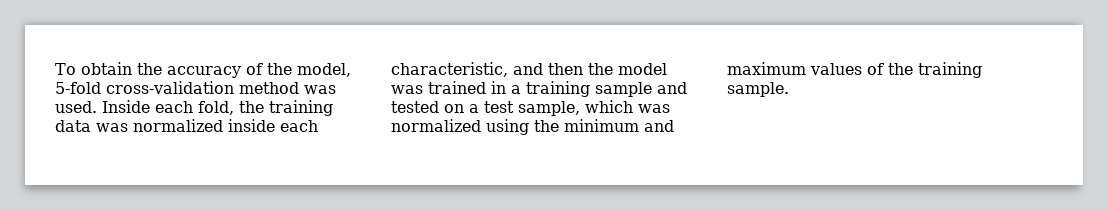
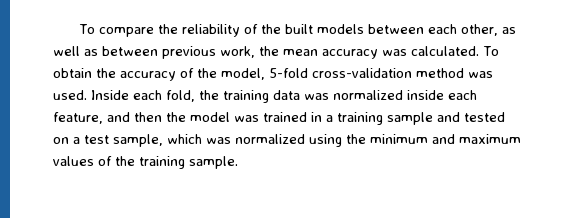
- To obtain the accuracy of the model, 5-fold cross-validation method was used.
+ To compare the reliability of the built models between each other, as well as between previous work, the mean accuracy was calculated. To obtain the accuracy of the model, 5-fold cross-validation method was used.
- Inside each fold, the training data was normalized inside each characteristic, and then the model was trained in a training sample and tested on a test sample, which was normalized using the minimum and maximum values of the training sample.
+ Inside each fold, the training data was normalized inside each feature, and then the model was trained in a training sample and tested on a test sample, which was normalized using the minimum and maximum values of the training sample.

